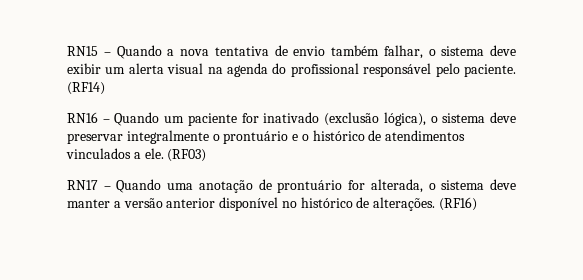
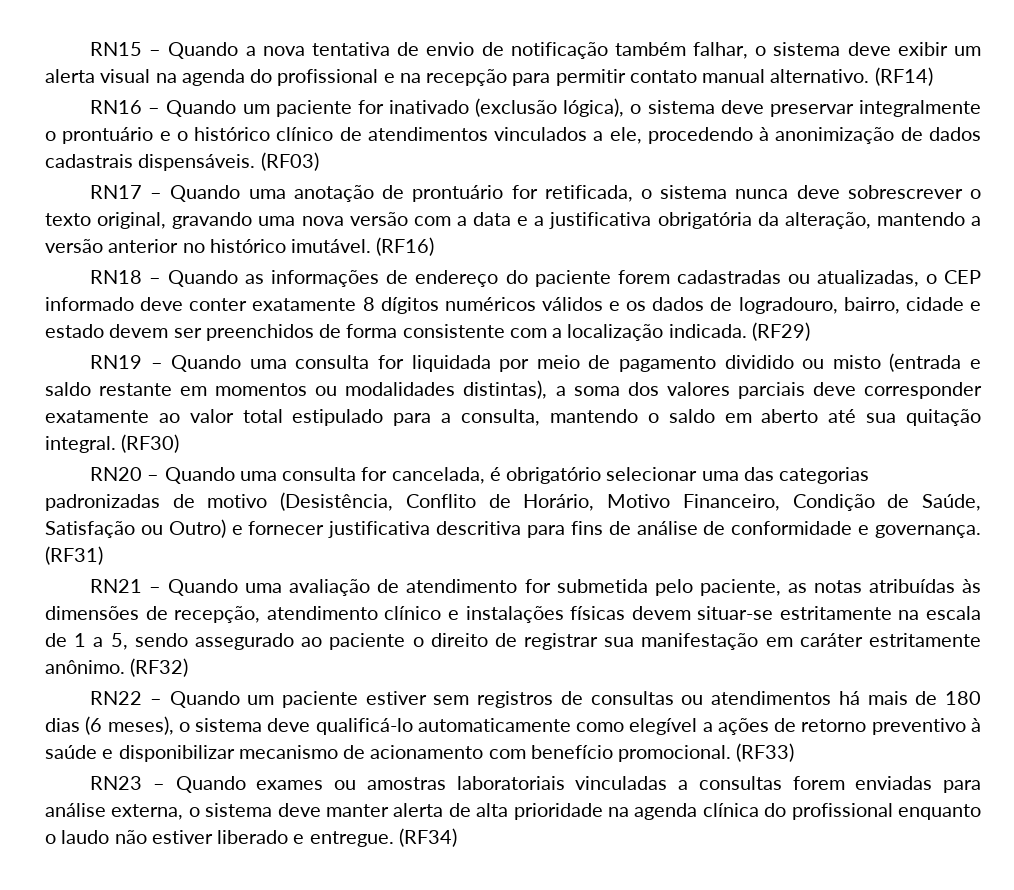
- RN15 – Quando a nova tentativa de envio também falhar, o sistema deve exibir um alerta visual na agenda do profissional responsável pelo paciente.
+ RN15 – Quando a nova tentativa de envio de notificação também falhar, o sistema deve exibir um alerta visual na agenda do profissional e na recepção para permitir contato manual alternativo.
- RN16 – Quando um paciente for inativado (exclusão lógica), o sistema deve preservar integralmente o prontuário e o histórico de atendimentos vinculados a ele.
+ RN16 – Quando um paciente for inativado (exclusão lógica), o sistema deve preservar integralmente o prontuário e o histórico clínico de atendimentos vinculados a ele, procedendo à anonimização de dados cadastrais dispensáveis.
- RN17 – Quando uma anotação de prontuário for alterada, o sistema deve manter a versão anterior disponível no histórico de alterações. (RF16)
+ RN17 – Quando uma anotação de prontuário for retificada, o sistema nunca deve sobrescrever o texto original, gravando uma nova versão com a data e a justificativa obrigatória da alteração, mantendo a versão anterior no histórico imutável. (RF16)
+ RN18 – Quando as informações de endereço do paciente forem cadastradas ou atualizadas, o CEP informado deve conter exatamente 8 dígitos numéricos válidos e os dados de logradouro, bairro, cidade e estado devem ser preenchidos de forma consistente com a localização indicada. (RF29)
+ RN19 – Quando uma consulta for liquidada por meio de pagamento dividido ou misto (entrada e saldo restante em momentos ou modalidades distintas), a soma dos valores parciais deve corresponder exatamente ao valor total estipulado para a consulta, mantendo o saldo em aberto até sua quitação integral. (RF30)
+ RN20 – Quando uma consulta for cancelada, é obrigatório selecionar uma das categorias padronizadas de motivo (Desistência, Conflito de Horário, Motivo Financeiro, Condição de Saúde, Satisfação ou Outro) e fornecer justificativa descritiva para fins de análise de conformidade e governança. (RF31)
+ RN21 – Quando uma avaliação de atendimento for submetida pelo paciente, as notas atribuídas às dimensões de recepção, atendimento clínico e instalações físicas devem situar-se estritamente na escala de 1 a 5, sendo assegurado ao paciente o direito de registrar sua manifestação em caráter estritamente anônimo. (RF32)
+ RN22 – Quando um paciente estiver sem registros de consultas ou atendimentos há mais de 180 dias (6 meses), o sistema deve qualificá-lo automaticamente como elegível a ações de retorno preventivo à saúde e disponibilizar mecanismo de acionamento com benefício promocional. (RF33)
+ RN23 – Quando exames ou amostras laboratoriais vinculadas a consultas forem enviadas para análise externa, o sistema deve manter alerta de alta prioridade na agenda clínica do profissional enquanto o laudo não estiver liberado e entregue. (RF34)

